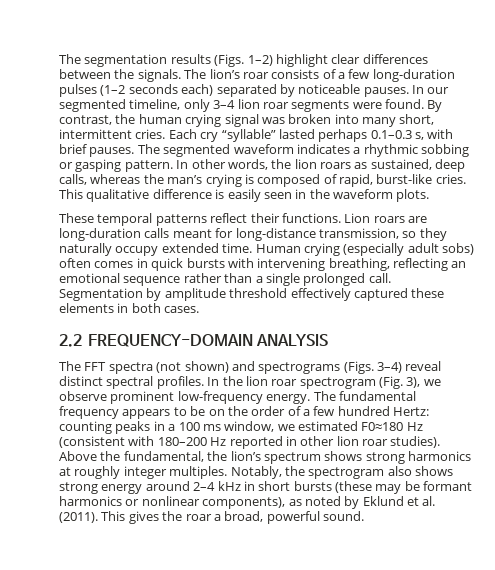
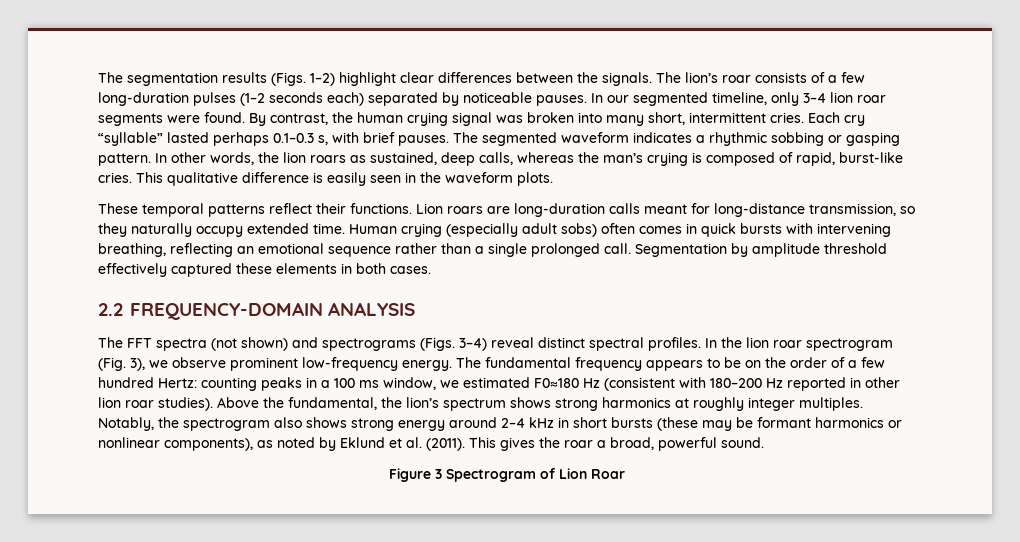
+ Figure 3 Spectrogram of Lion Roar

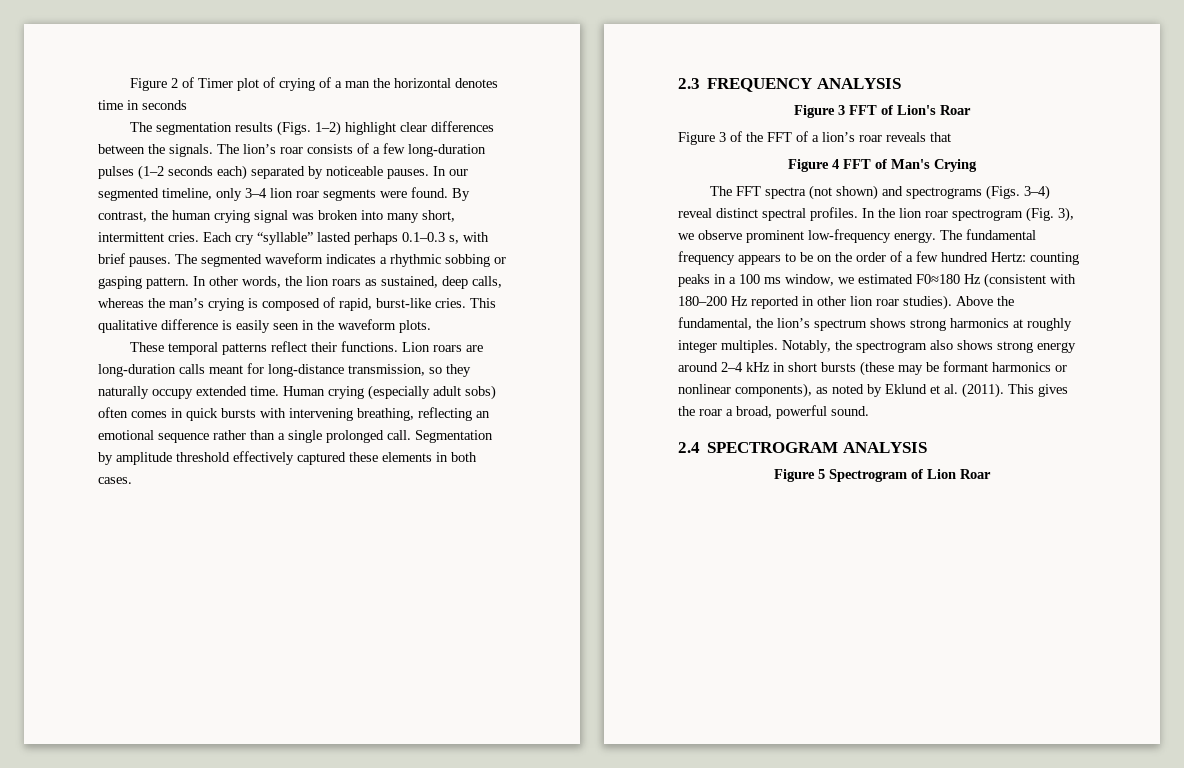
+ Figure 2 of Timer plot of crying of a man the horizontal denotes time in seconds
- 2.2 FREQUENCY-DOMAIN ANALYSIS
+ 2.3 FREQUENCY ANALYSIS
+ Figure 3 FFT of Lion's Roar
+ Figure 3 of the FFT of a lion’s roar reveals that
+ Figure 4 FFT of Man's Crying
- Figure 3 Spectrogram of Lion Roar
+ 2.4 SPECTROGRAM ANALYSIS
+ Figure 5 Spectrogram of Lion Roar

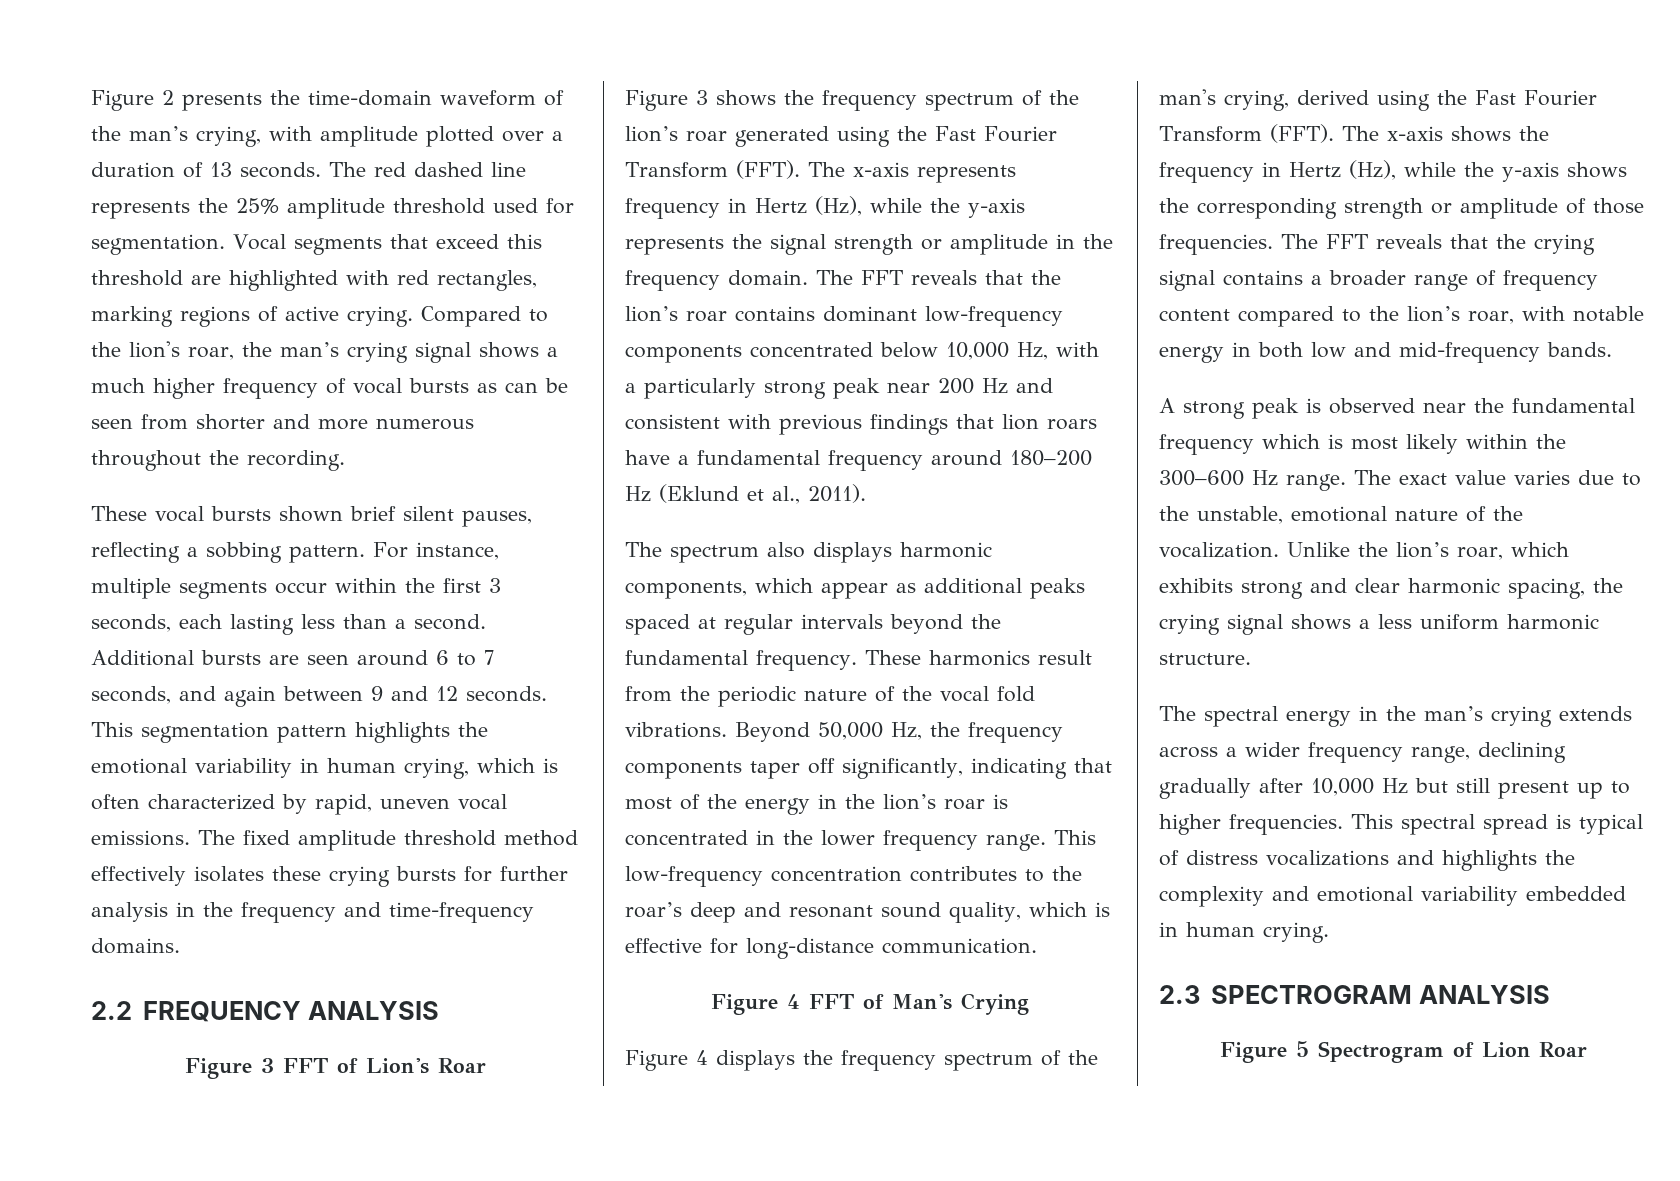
- Figure 2 of Timer plot of crying of a man the horizontal denotes time in seconds
- The segmentation results (Figs. 1–2) highlight clear differences between the signals. The lion’s roar consists of a few long-duration pulses (1–2 seconds each) separated by noticeable pauses. In our segmented timeline, only 3–4 lion roar segments were found. By contrast, the human crying signal was broken into many short, intermittent cries. Each cry “syllable” lasted perhaps 0.1–0.3 s, with brief pauses. The segmented waveform indicates a rhythmic sobbing or gasping pattern. In other words, the lion roars as sustained, deep calls, whereas the man’s crying is composed of rapid, burst-like cries. This qualitative difference is easily seen in the waveform plots.
- These temporal patterns reflect their functions. Lion roars are long-duration calls meant for long-distance transmission, so they naturally occupy extended time. Human crying (especially adult sobs) often comes in quick bursts with intervening breathing, reflecting an emotional sequence rather than a single prolonged call. Segmentation by amplitude threshold effectively captured these elements in both cases.
- 2.3 FREQUENCY ANALYSIS
+ Figure 2 presents the time-domain waveform of the man’s crying, with amplitude plotted over a duration of 13 seconds. The red dashed line represents the 25% amplitude threshold used for segmentation. Vocal segments that exceed this threshold are highlighted with red rectangles, marking regions of active crying. Compared to the lion's roar, the man’s crying signal shows a much higher frequency of vocal bursts as can be seen from shorter and more numerous throughout the recording.
+ These vocal bursts shown brief silent pauses, reflecting a sobbing pattern. For instance, multiple segments occur within the first 3 seconds, each lasting less than a second. Additional bursts are seen around 6 to 7 seconds, and again between 9 and 12 seconds. This segmentation pattern highlights the emotional variability in human crying, which is often characterized by rapid, uneven vocal emissions. The fixed amplitude threshold method effectively isolates these crying bursts for further analysis in the frequency and time-frequency domains.
+ 2.2 FREQUENCY ANALYSIS
- Figure 3 of the FFT of a lion’s roar reveals that
+ Figure 3 shows the frequency spectrum of the lion’s roar generated using the Fast Fourier Transform (FFT). The x-axis represents frequency in Hertz (Hz), while the y-axis represents the signal strength or amplitude in the frequency domain. The FFT reveals that the lion’s roar contains dominant low-frequency components concentrated below 10,000 Hz, with a particularly strong peak near 200 Hz and consistent with previous findings that lion roars have a fundamental frequency around 180–200 Hz (Eklund et al., 2011).
+ The spectrum also displays harmonic components, which appear as additional peaks spaced at regular intervals beyond the fundamental frequency. These harmonics result from the periodic nature of the vocal fold vibrations. Beyond 50,000 Hz, the frequency components taper off significantly, indicating that most of the energy in the lion’s roar is concentrated in the lower frequency range. This low-frequency concentration contributes to the roar’s deep and resonant sound quality, which is effective for long-distance communication.
- The FFT spectra (not shown) and spectrograms (Figs. 3–4) reveal distinct spectral profiles. In the lion roar spectrogram (Fig. 3), we observe prominent low-frequency energy. The fundamental frequency appears to be on the order of a few hundred Hertz: counting peaks in a 100 ms window, we estimated F0≈180 Hz (consistent with 180–200 Hz reported in other lion roar studies). Above the fundamental, the lion’s spectrum shows strong harmonics at roughly integer multiples. Notably, the spectrogram also shows strong energy around 2–4 kHz in short bursts (these may be formant harmonics or nonlinear components), as noted by Eklund et al. (2011). This gives the roar a broad, powerful sound.
- 2.4 SPECTROGRAM ANALYSIS
+ Figure 4 displays the frequency spectrum of the man's crying, derived using the Fast Fourier Transform (FFT). The x-axis shows the frequency in Hertz (Hz), while the y-axis shows the corresponding strength or amplitude of those frequencies. The FFT reveals that the crying signal contains a broader range of frequency content compared to the lion’s roar, with notable energy in both low and mid-frequency bands.
+ A strong peak is observed near the fundamental frequency which is most likely within the 300–600 Hz range. The exact value varies due to the unstable, emotional nature of the vocalization. Unlike the lion’s roar, which exhibits strong and clear harmonic spacing, the crying signal shows a less uniform harmonic structure.
+ The spectral energy in the man’s crying extends across a wider frequency range, declining gradually after 10,000 Hz but still present up to higher frequencies. This spectral spread is typical of distress vocalizations and highlights the complexity and emotional variability embedded in human crying.
+ 2.3 SPECTROGRAM ANALYSIS

